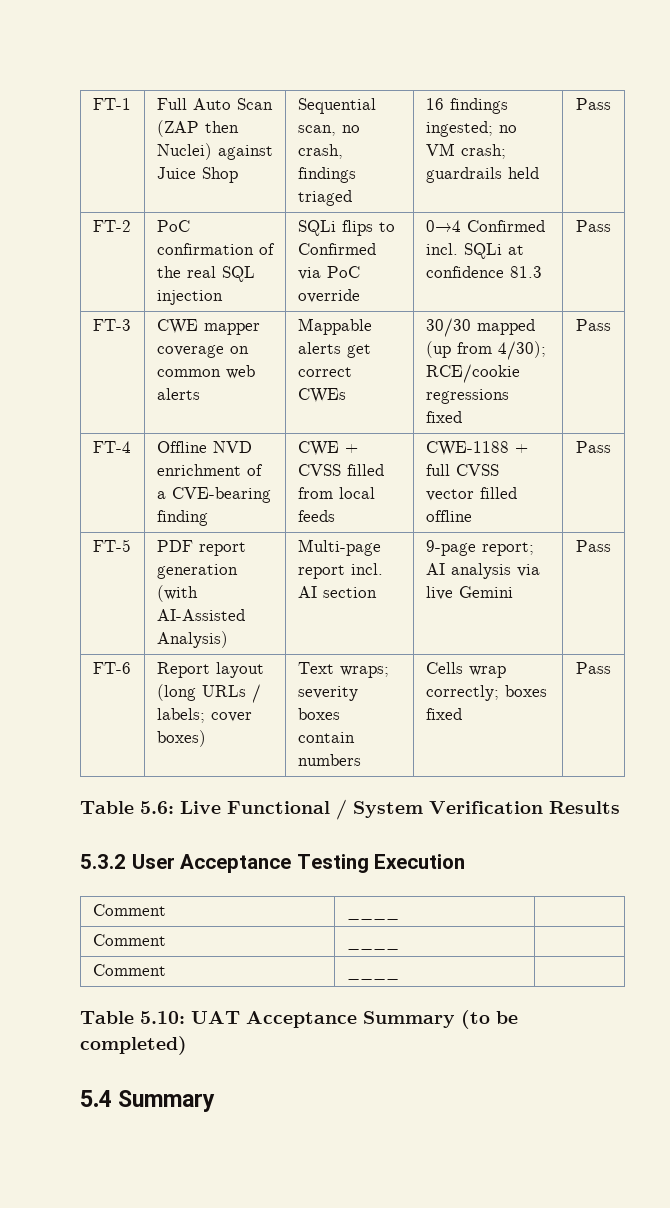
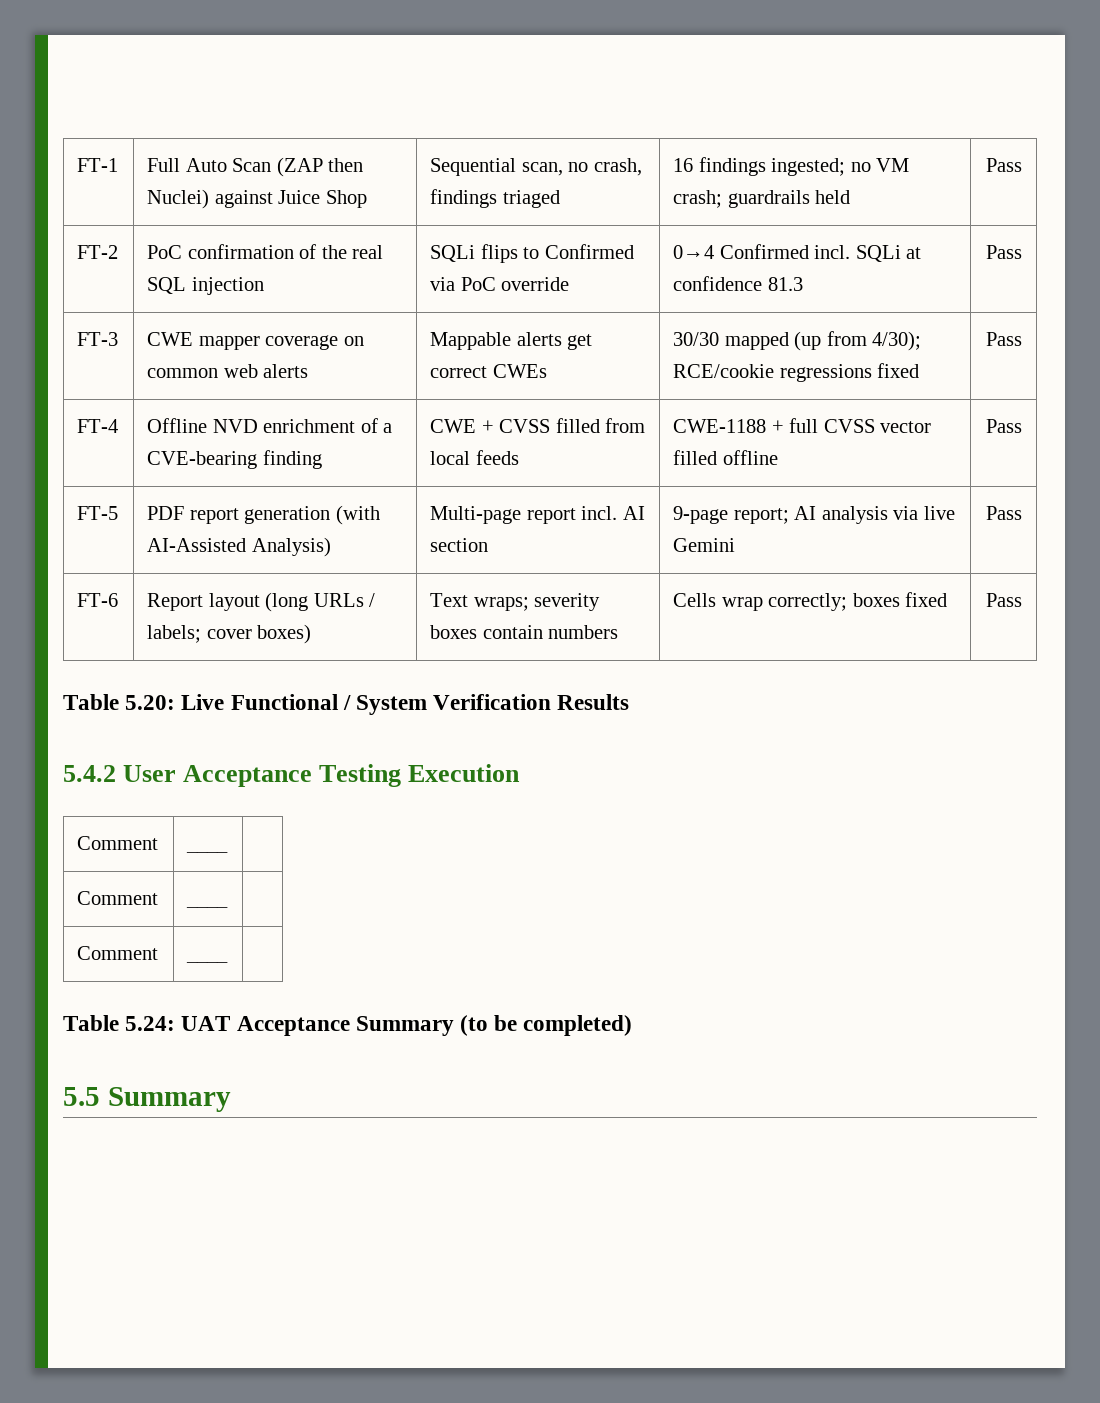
- Table 5.6: Live Functional / System Verification Results
+ Table 5.20: Live Functional / System Verification Results
- 5.3.2 User Acceptance Testing Execution
+ 5.4.2 User Acceptance Testing Execution
- Table 5.10: UAT Acceptance Summary (to be completed)
+ Table 5.24: UAT Acceptance Summary (to be completed)
- 5.4 Summary
+ 5.5 Summary

